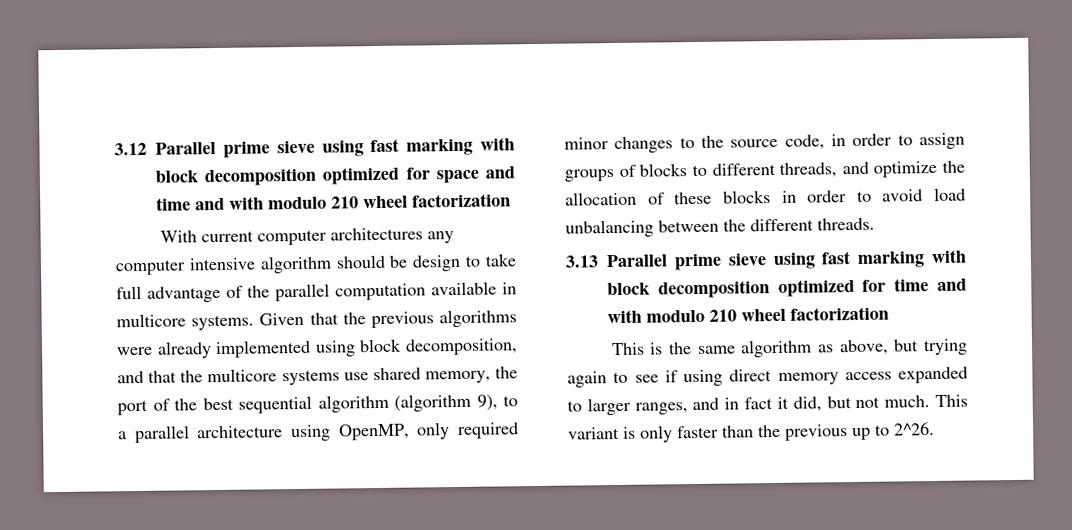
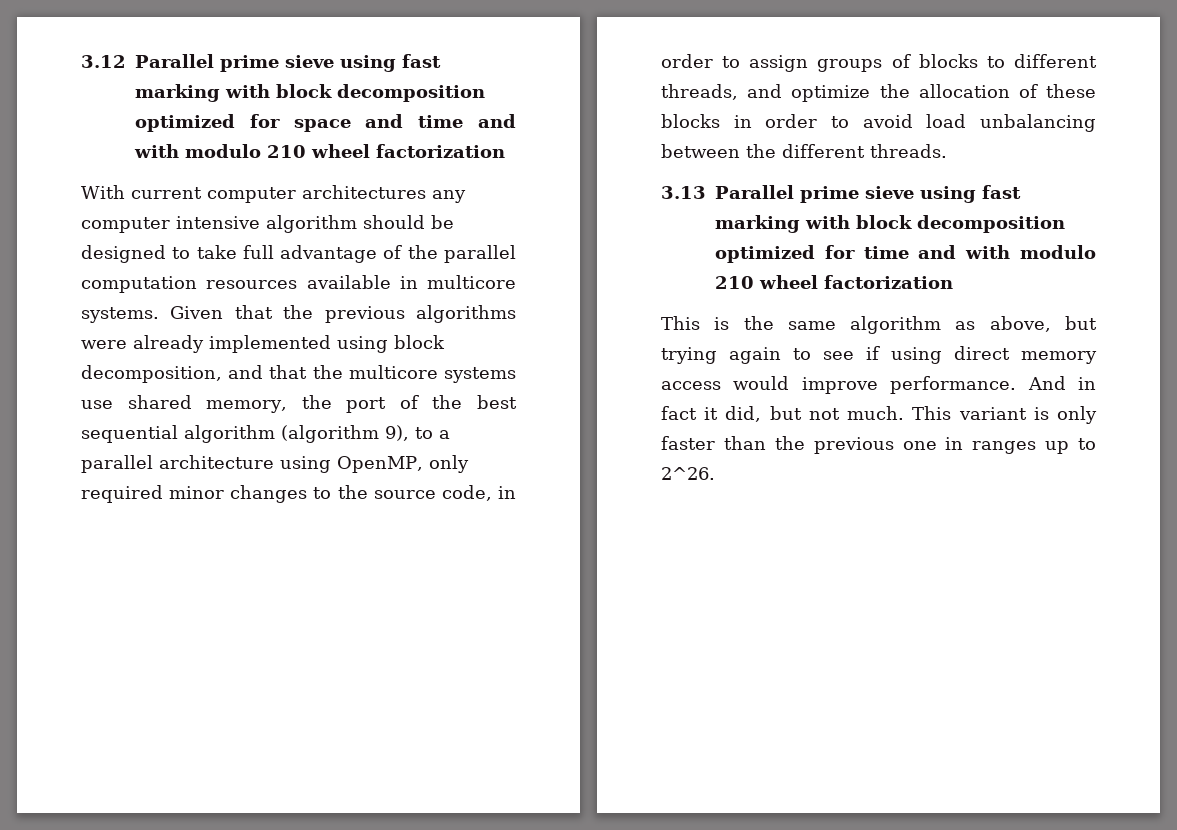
- With current computer architectures any computer intensive algorithm should be design to take full advantage of the parallel computation available in multicore systems.
+ With current computer architectures any computer intensive algorithm should be designed to take full advantage of the parallel computation resources available in multicore systems.
- This is the same algorithm as above, but trying again to see if using direct memory access expanded to larger ranges, and in fact it did, but not much.
+ This is the same algorithm as above, but trying again to see if using direct memory access would improve performance. And in fact it did, but not much.
- This variant is only faster than the previous up to 2^26.
+ This variant is only faster than the previous one in ranges up to 2^26.

